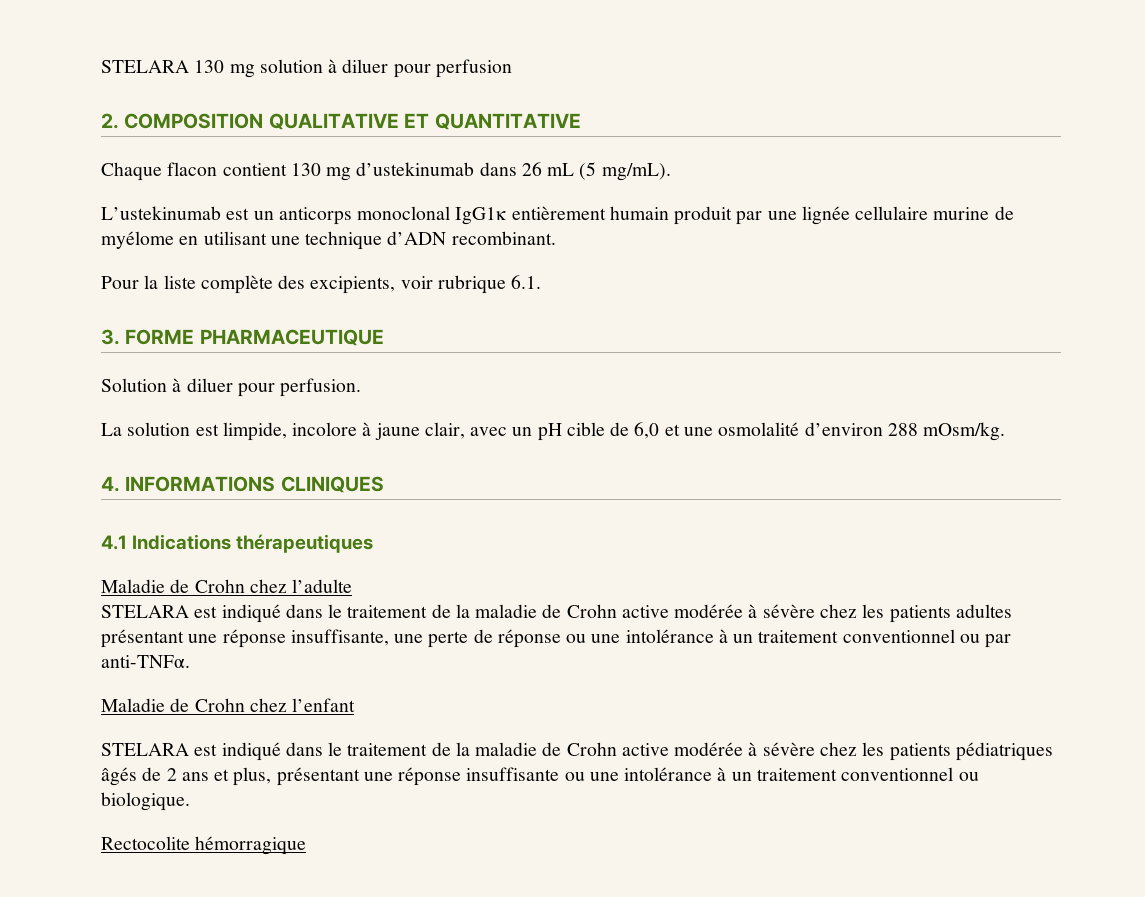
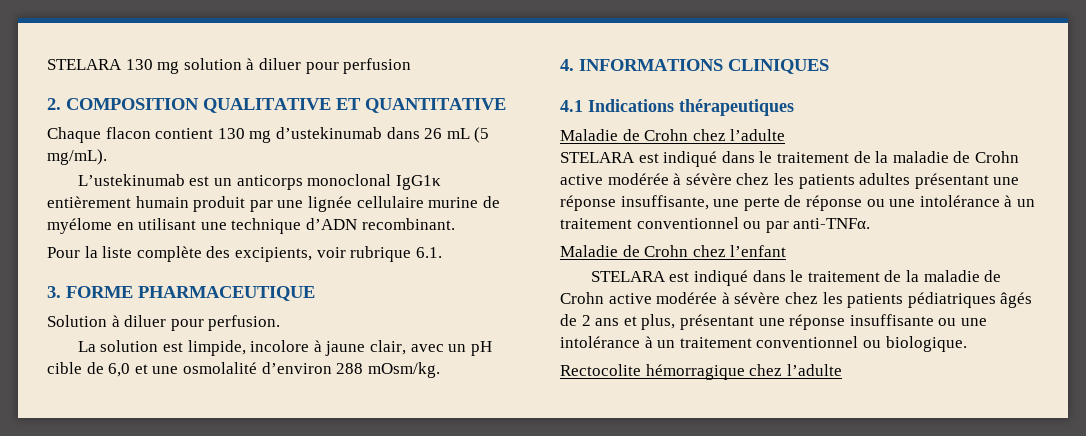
- Rectocolite hémorragique
+ Rectocolite hémorragique chez l’adulte

